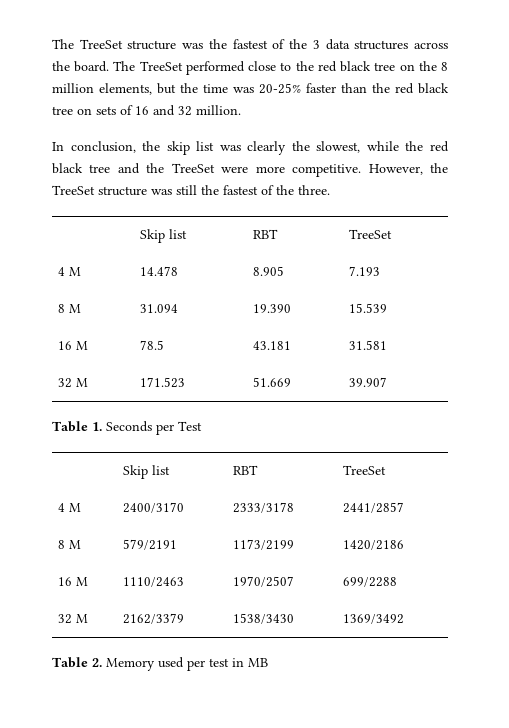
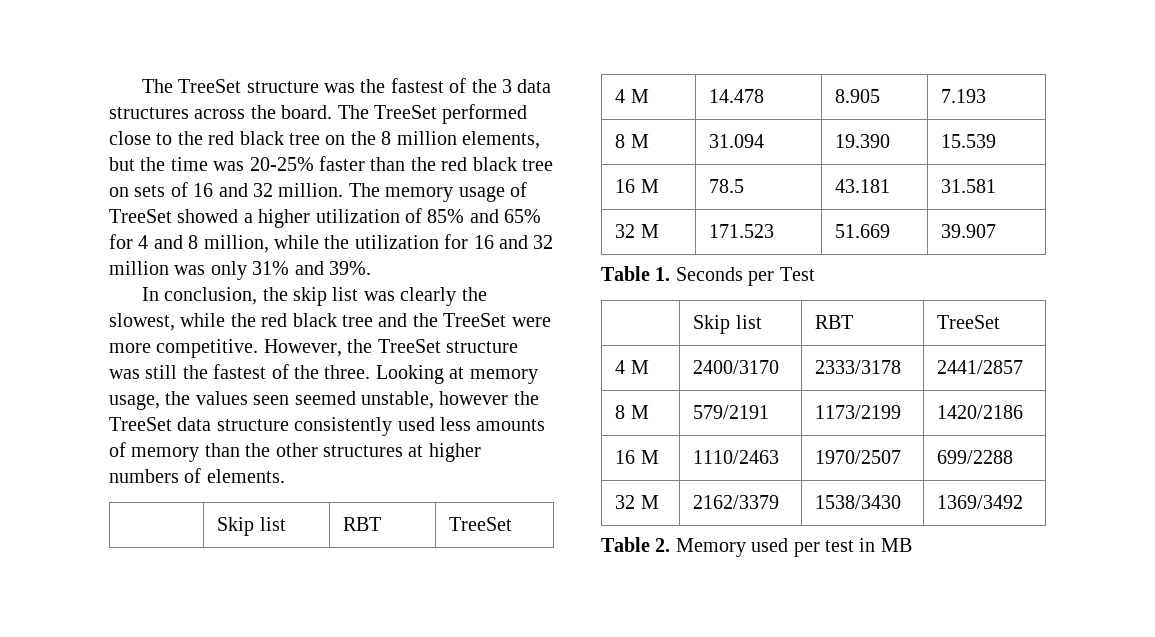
+ The memory usage of TreeSet showed a higher utilization of 85% and 65% for 4 and 8 million, while the utilization for 16 and 32 million was only 31% and 39%.
+ Looking at memory usage, the values seen seemed unstable, however the TreeSet data structure consistently used less amounts of memory than the other structures at higher numbers of elements.

